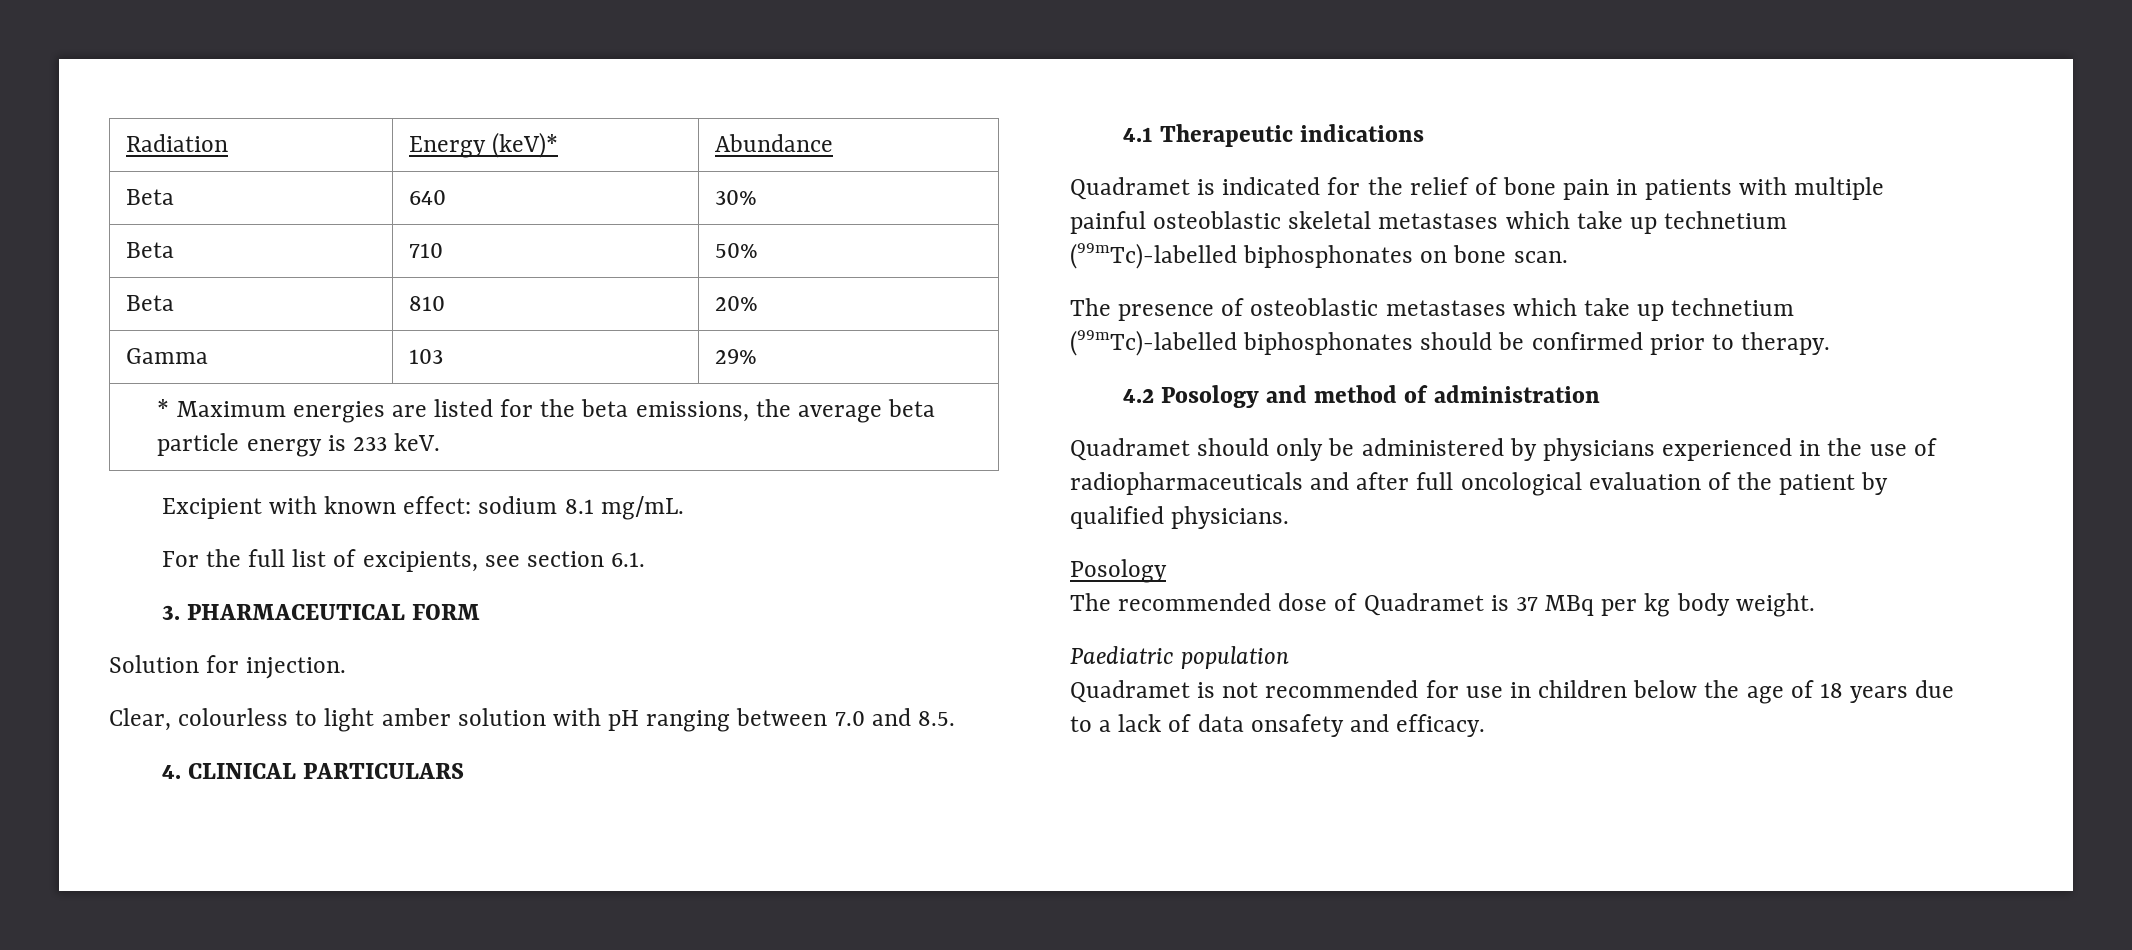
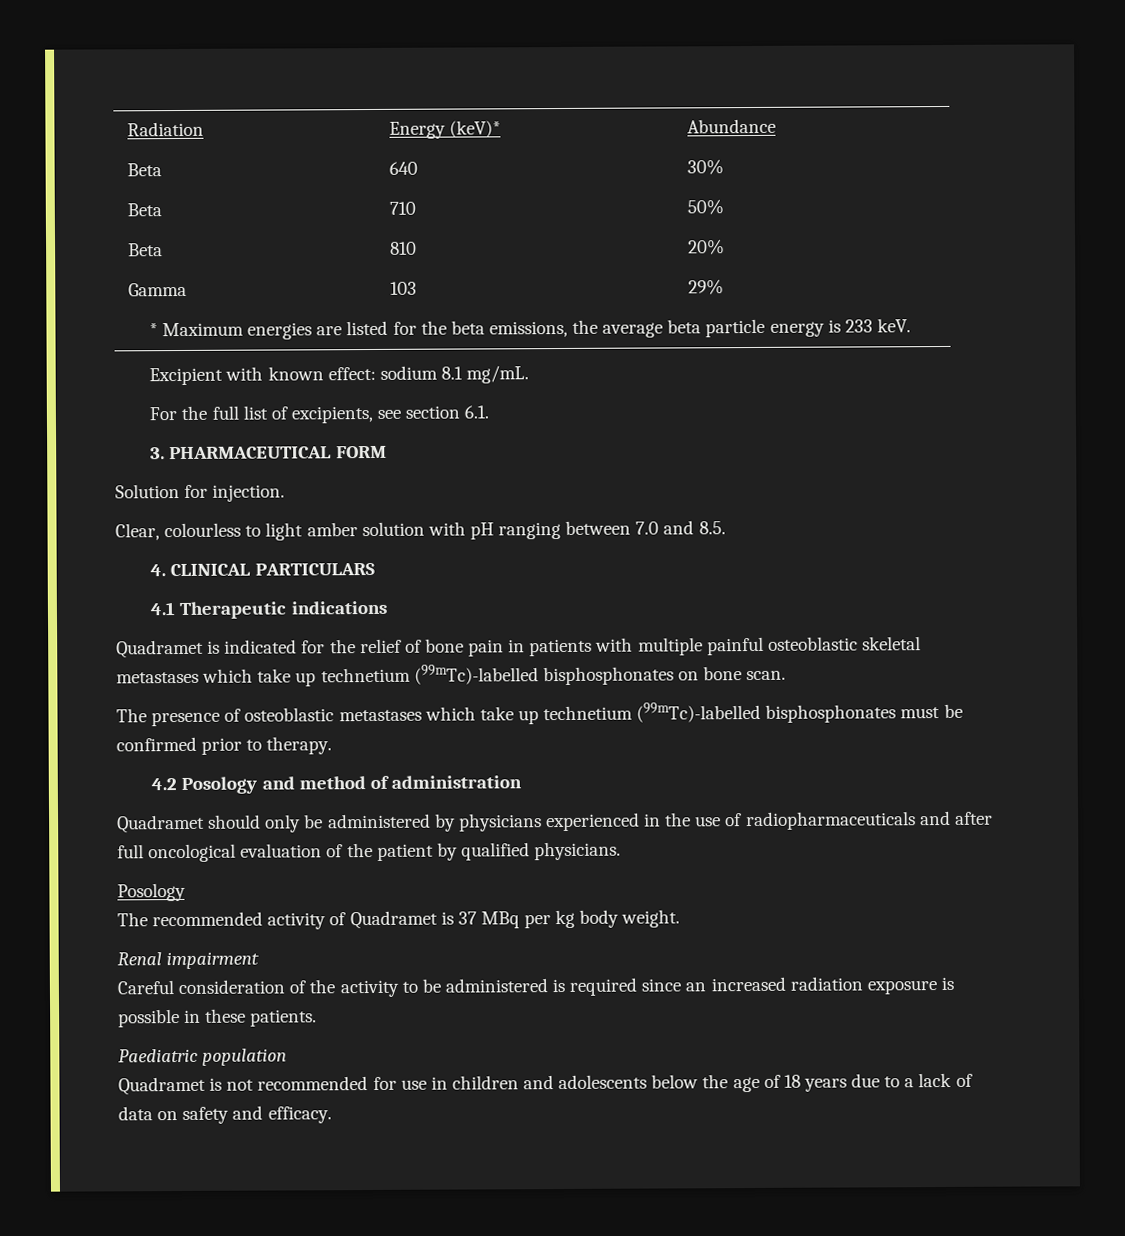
- Quadramet is indicated for the relief of bone pain in patients with multiple painful osteoblastic skeletal metastases which take up technetium (99mTc)-labelled biphosphonates on bone scan.
+ Quadramet is indicated for the relief of bone pain in patients with multiple painful osteoblastic skeletal metastases which take up technetium (99mTc)-labelled bisphosphonates on bone scan.
- The presence of osteoblastic metastases which take up technetium (99mTc)-labelled biphosphonates should be confirmed prior to therapy.
+ The presence of osteoblastic metastases which take up technetium (99mTc)-labelled bisphosphonates must be confirmed prior to therapy.
- The recommended dose of Quadramet is 37 MBq per kg body weight.
+ The recommended activity of Quadramet is 37 MBq per kg body weight.
+ Renal impairment
+ Careful consideration of the activity to be administered is required since an increased radiation exposure is possible in these patients.
- Quadramet is not recommended for use in children below the age of 18 years due to a lack of data onsafety and efficacy.
+ Quadramet is not recommended for use in children and adolescents below the age of 18 years due to a lack of data on safety and efficacy.

